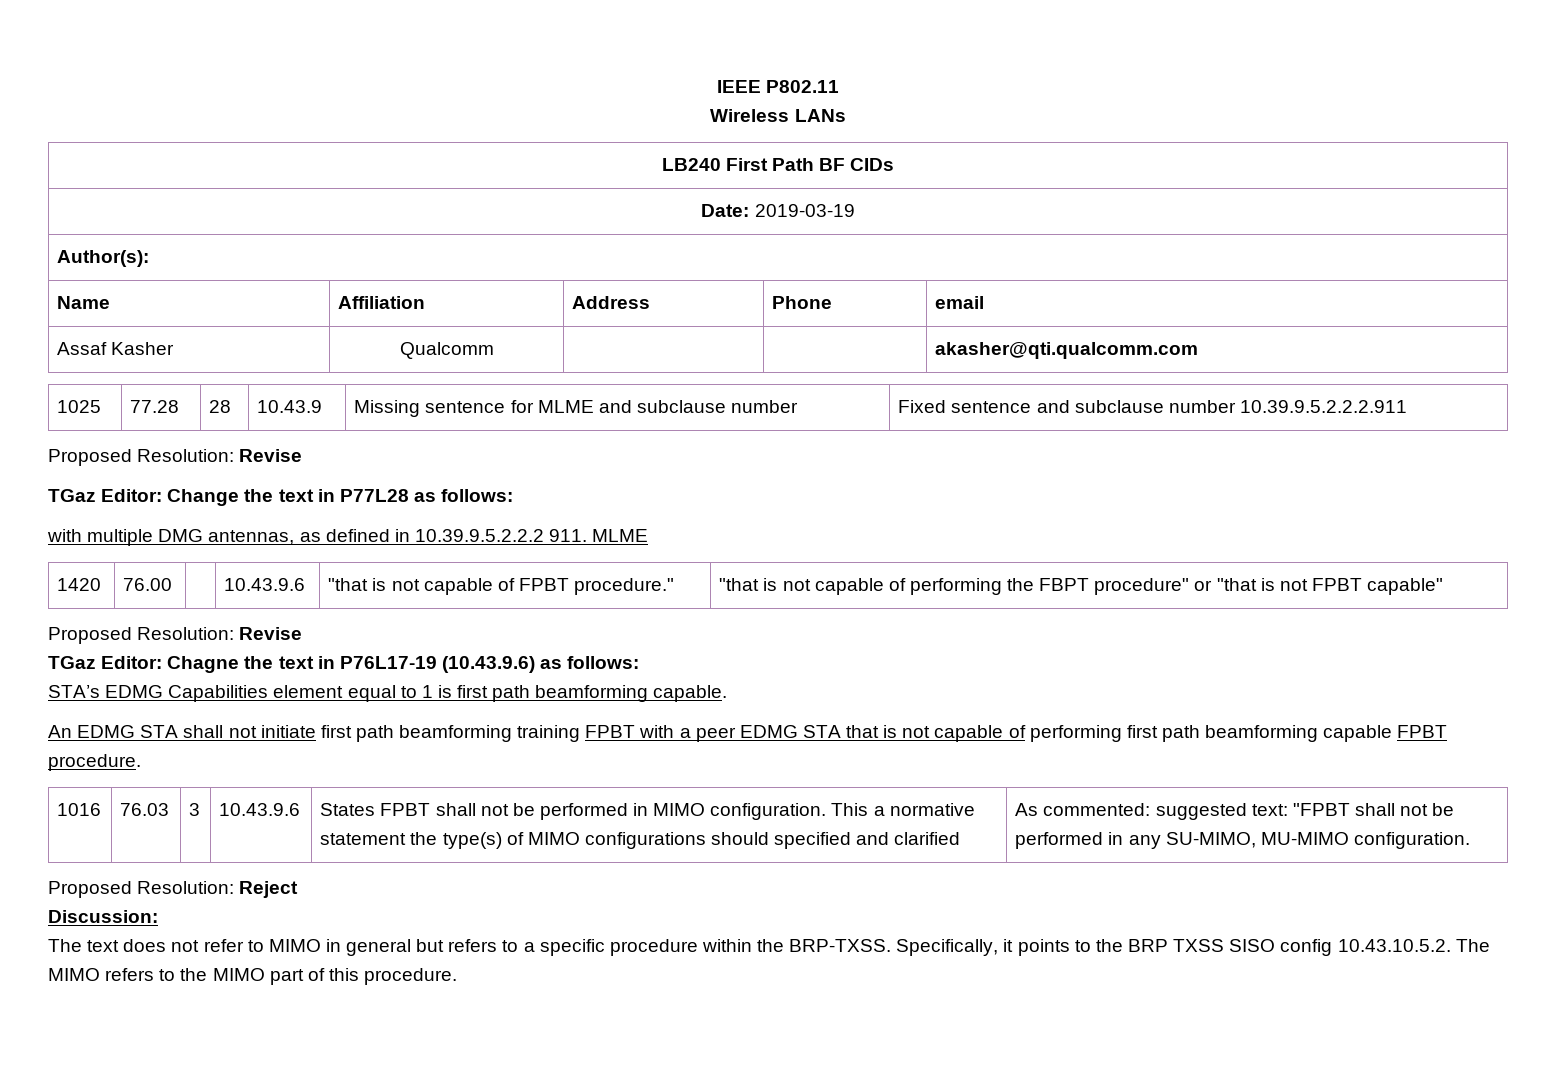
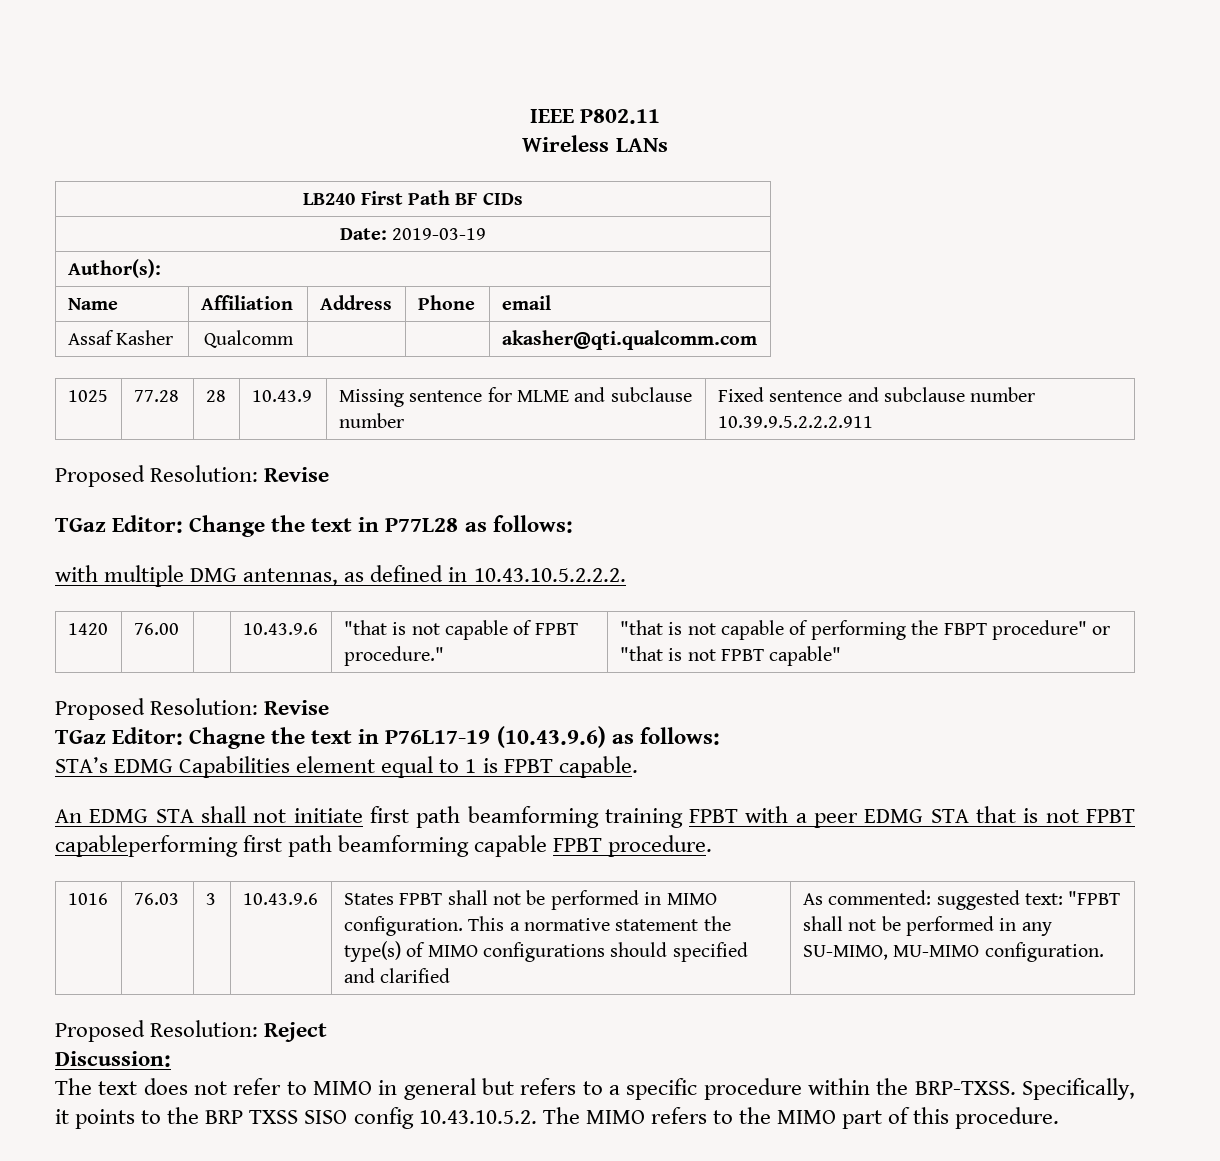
- with multiple DMG antennas, as defined in 10.39.9.5.2.2.2 911. MLME
+ with multiple DMG antennas, as defined in 10.43.10.5.2.2.2.
- STA’s EDMG Capabilities element equal to 1 is first path beamforming capable.
+ STA’s EDMG Capabilities element equal to 1 is FPBT capable.
- An EDMG STA shall not initiate first path beamforming training FPBT with a peer EDMG STA that is not capable of performing first path beamforming capable FPBT procedure.
+ An EDMG STA shall not initiate first path beamforming training FPBT with a peer EDMG STA that is not FPBT capableperforming first path beamforming capable FPBT procedure.

